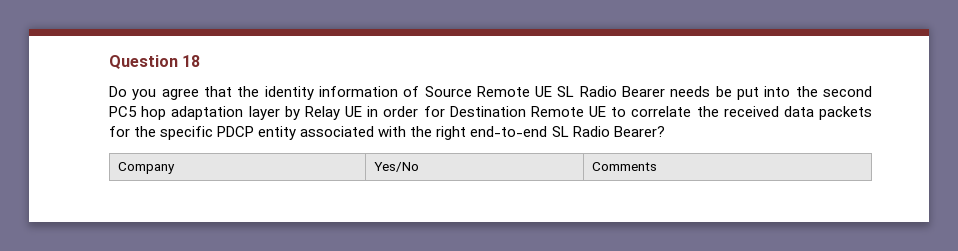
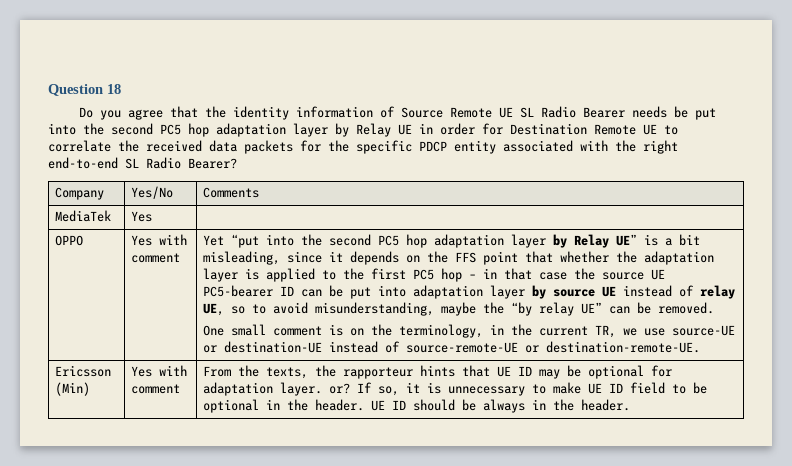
+ MediaTek | Yes |
+ OPPO | Yes with comment | Yet “put into the second PC5 hop adaptation layer by Relay UE” is a bit misleading, since it depends on the FFS point that whether the adaptation layer is applied to the first PC5 hop – in that case the source UE PC5-bearer ID can be put into adaptation layer by source UE instead of relay UE, so to avoid misunderstanding, maybe the “by relay UE” can be removed.
+ One small comment is on the terminology, in the current TR, we use source-UE or destination-UE instead of source-remote-UE or destination-remote-UE.
+ Ericsson (Min) | Yes with comment | From the texts, the rapporteur hints that UE ID may be optional for adaptation layer. or? If so, it is unnecessary to make UE ID field to be optional in the header. UE ID should be always in the header.

